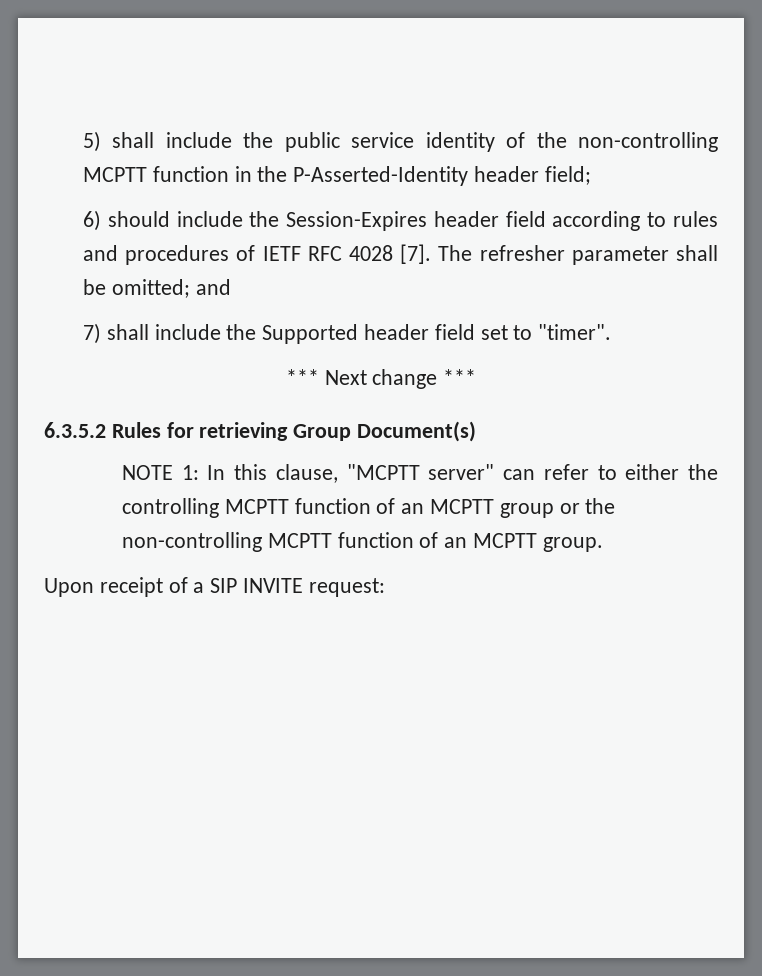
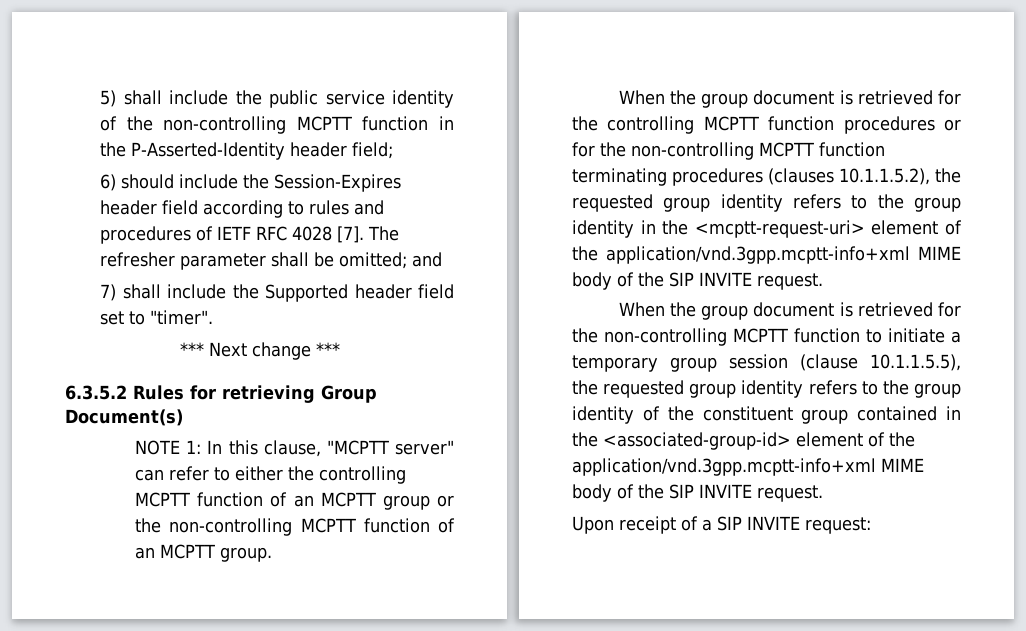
+ When the group document is retrieved for the controlling MCPTT function procedures or for the non-controlling MCPTT function terminating procedures (clauses 10.1.1.5.2), the requested group identity refers to the group identity in the <mcptt-request-uri> element of the application/vnd.3gpp.mcptt-info+xml MIME body of the SIP INVITE request.
+ When the group document is retrieved for the non-controlling MCPTT function to initiate a temporary group session (clause 10.1.1.5.5), the requested group identity refers to the group identity of the constituent group contained in the <associated-group-id> element of the application/vnd.3gpp.mcptt-info+xml MIME body of the SIP INVITE request.

